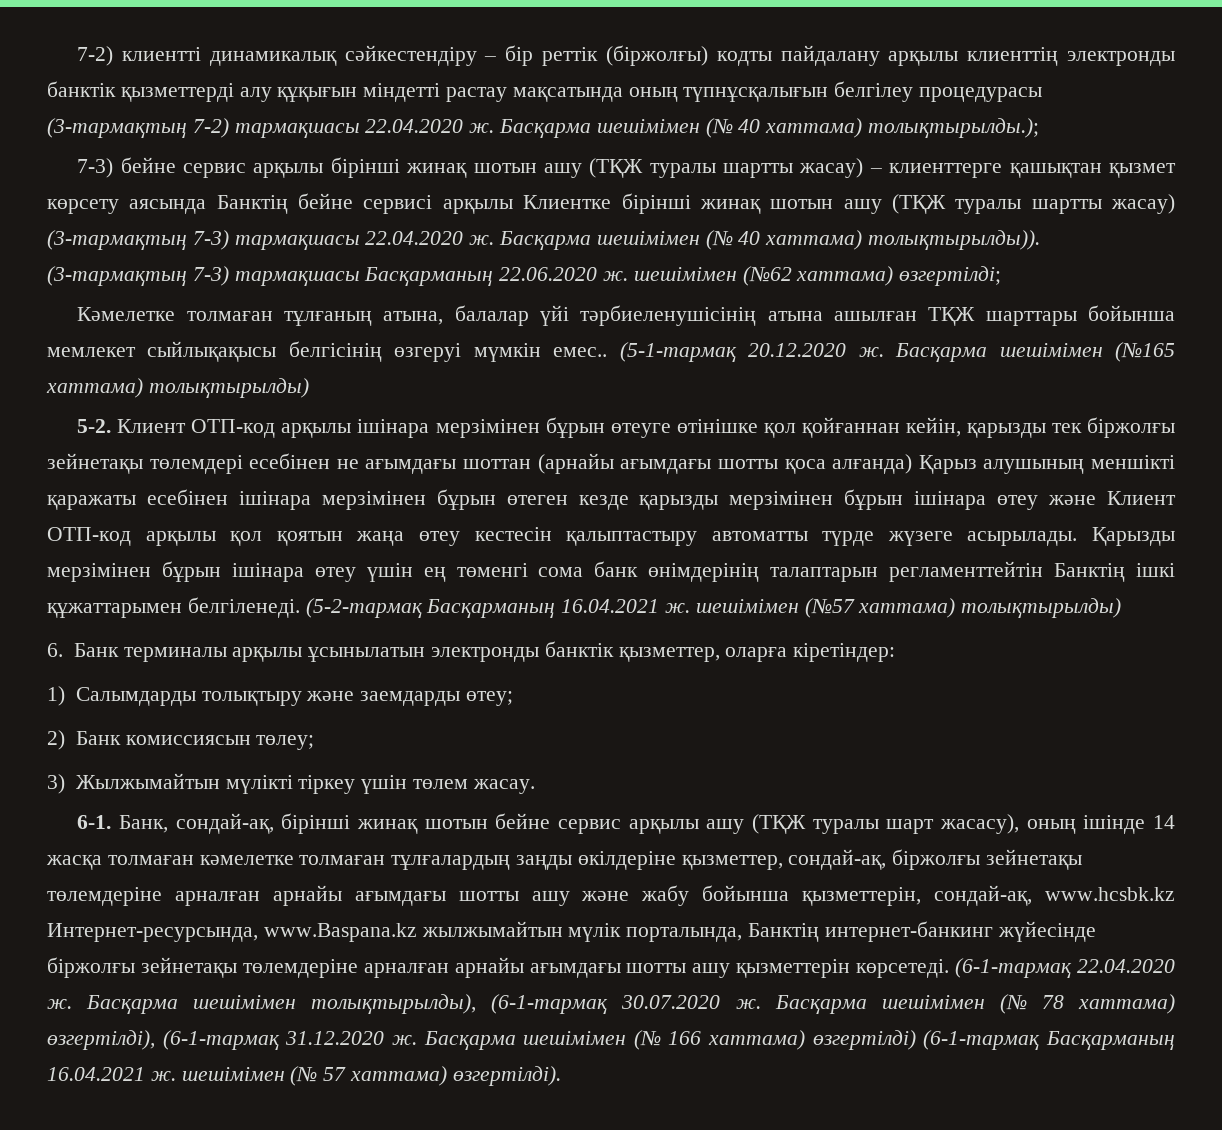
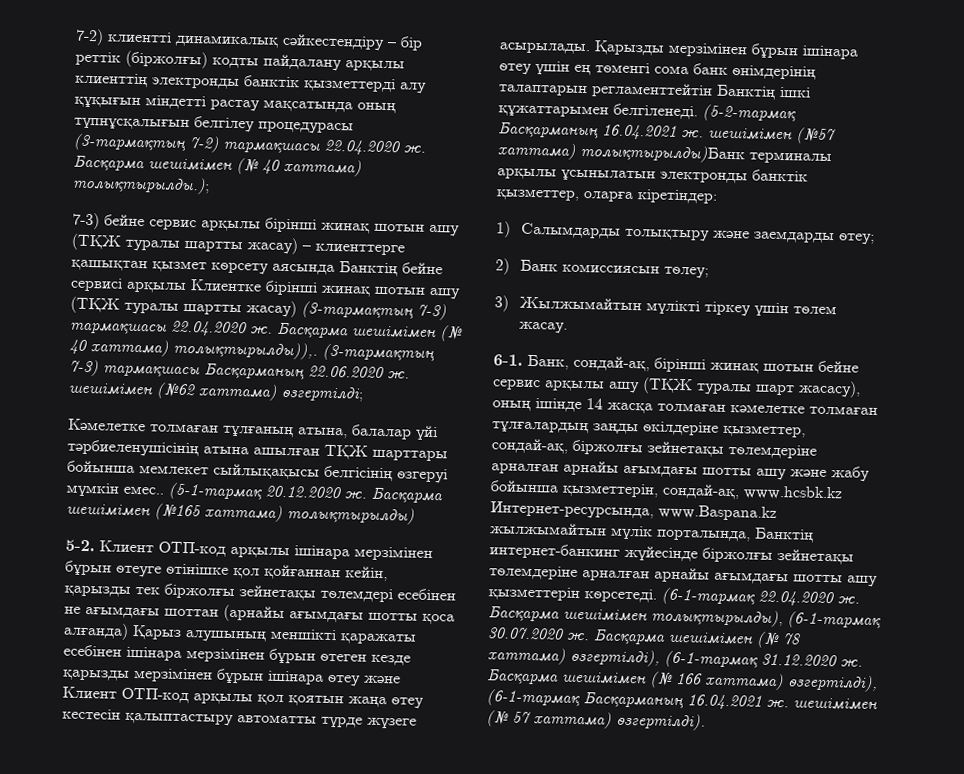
- Басқарма шешімімен (№ 40 хаттама) толықтырылды)).
+ Басқарма шешімімен (№ 40 хаттама) толықтырылды)),.
- (5-2-тармақ Басқарманың 16.04.2021 ж. шешімімен (№57 хаттама) толықтырылды)
- 6. Банк терминалы арқылы ұсынылатын электронды банктік қызметтер, оларға кіретіндер:
+ (5-2-тармақ Басқарманың 16.04.2021 ж. шешімімен (№57 хаттама) толықтырылды)Банк терминалы арқылы ұсынылатын электронды банктік қызметтер, оларға кіретіндер:
- Басқарма шешімімен (№ 166 хаттама) өзгертілді) (6-1-тармақ Басқарманың 16.04.2021 ж. шешімімен (№ 57 хаттама) өзгертілді).
+ Басқарма шешімімен (№ 166 хаттама) өзгертілді), (6-1-тармақ Басқарманың 16.04.2021 ж. шешімімен (№ 57 хаттама) өзгертілді).

